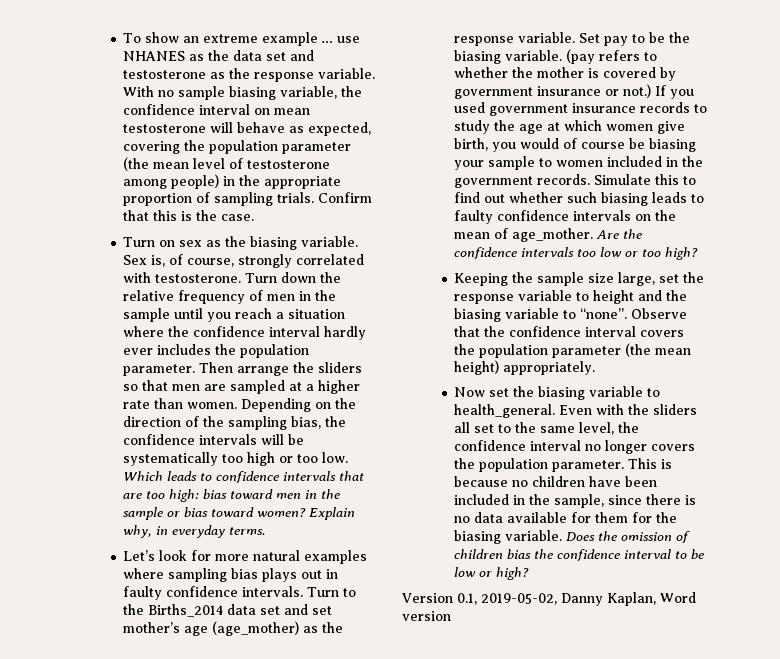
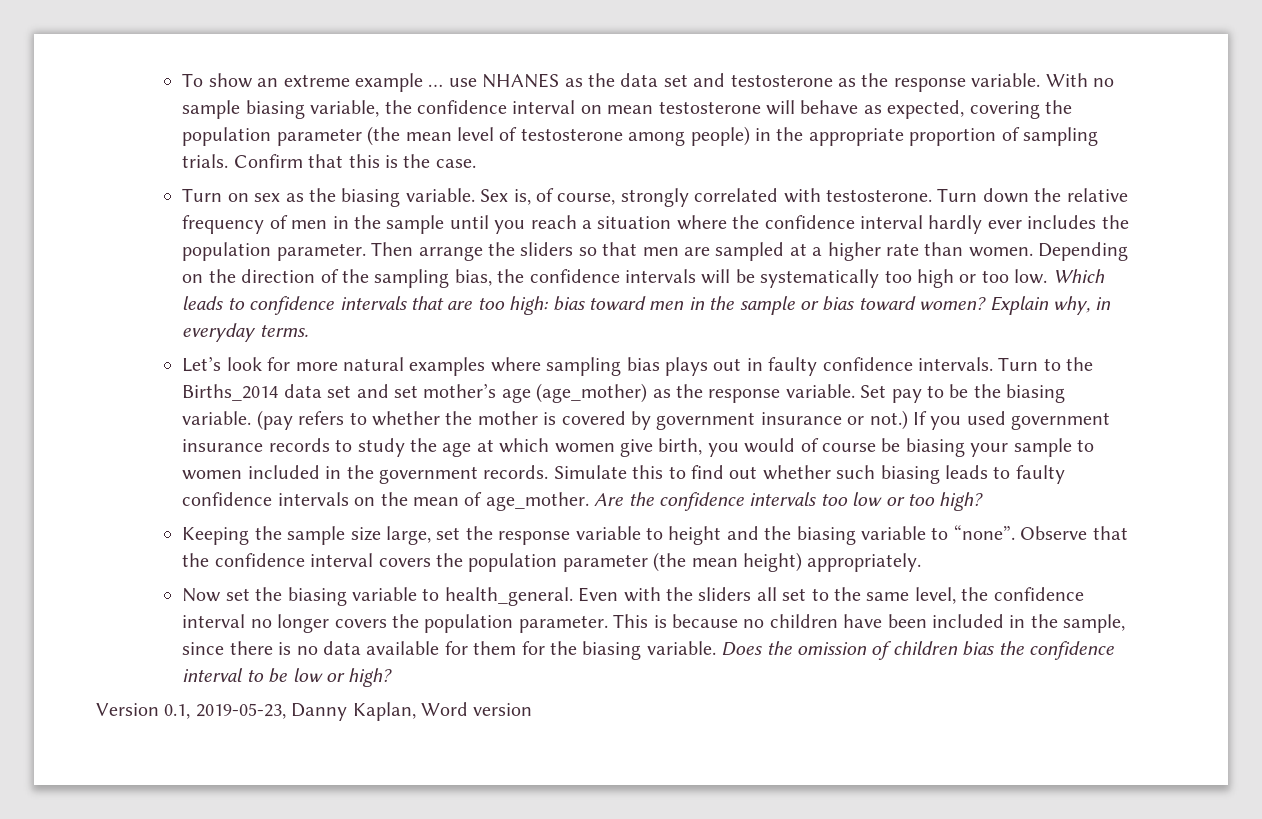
- Version 0.1, 2019-05-02, Danny Kaplan, Word version
+ Version 0.1, 2019-05-23, Danny Kaplan, Word version

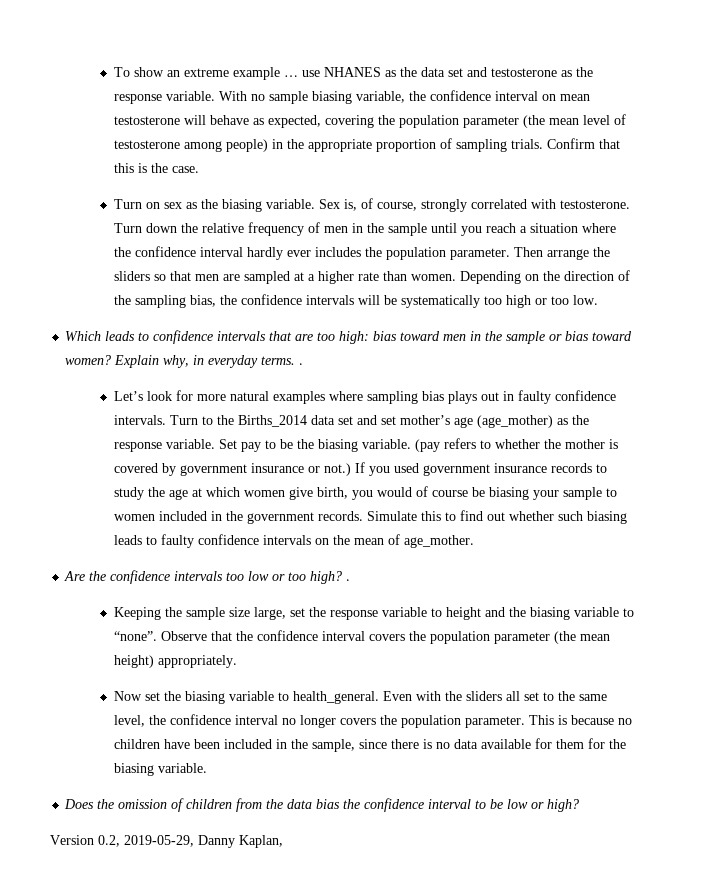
- Depending on the direction of the sampling bias, the confidence intervals will be systematically too high or too low. Which leads to confidence intervals that are too high: bias toward men in the sample or bias toward women?
+ Depending on the direction of the sampling bias, the confidence intervals will be systematically too high or too low.
+ Which leads to confidence intervals that are too high: bias toward men in the sample or bias toward women?
- Explain why, in everyday terms.
+ Explain why, in everyday terms. .
- Simulate this to find out whether such biasing leads to faulty confidence intervals on the mean of age_mother. Are the confidence intervals too low or too high?
+ Simulate this to find out whether such biasing leads to faulty confidence intervals on the mean of age_mother.
+ Are the confidence intervals too low or too high? .
- This is because no children have been included in the sample, since there is no data available for them for the biasing variable. Does the omission of children bias the confidence interval to be low or high?
+ This is because no children have been included in the sample, since there is no data available for them for the biasing variable.
+ Does the omission of children from the data bias the confidence interval to be low or high?
- Version 0.1, 2019-05-23, Danny Kaplan, Word version
+ Version 0.2, 2019-05-29, Danny Kaplan,

